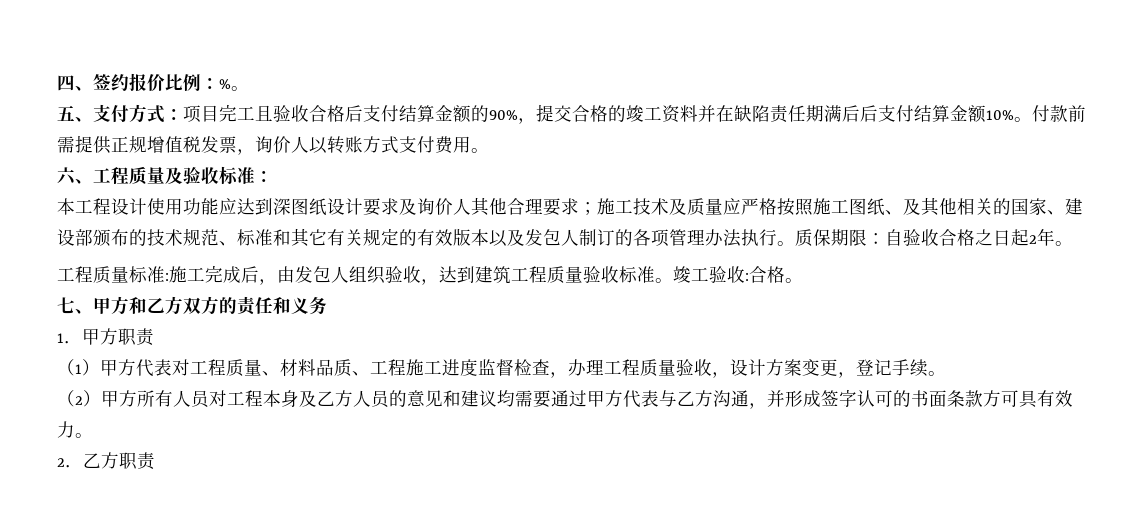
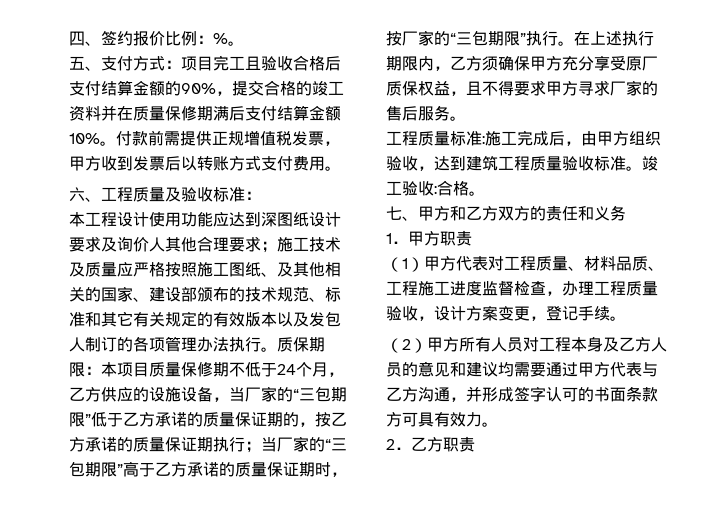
- 五、支付方式：项目完工且验收合格后支付结算金额的90%，提交合格的竣工资料并在缺陷责任期满后后支付结算金额10%。
+ 五、支付方式：项目完工且验收合格后支付结算金额的90%，提交合格的竣工资料并在质量保修期满后支付结算金额10%。
- 付款前需提供正规增值税发票，询价人以转账方式支付费用。
+ 付款前需提供正规增值税发票，甲方收到发票后以转账方式支付费用。
- 质保期限：自验收合格之日起2年。
+ 质保期限：本项目质量保修期不低于24个月，乙方供应的设施设备，当厂家的“三包期限”低于乙方承诺的质量保证期的，按乙方承诺的质量保证期执行；当厂家的“三包期限”高于乙方承诺的质量保证期时，按厂家的“三包期限”执行。在上述执行期限内，乙方须确保甲方充分享受原厂质保权益，且不得要求甲方寻求厂家的售后服务。
- 工程质量标准:施工完成后，由发包人组织验收，达到建筑工程质量验收标准。
+ 工程质量标准:施工完成后，由甲方组织验收，达到建筑工程质量验收标准。

